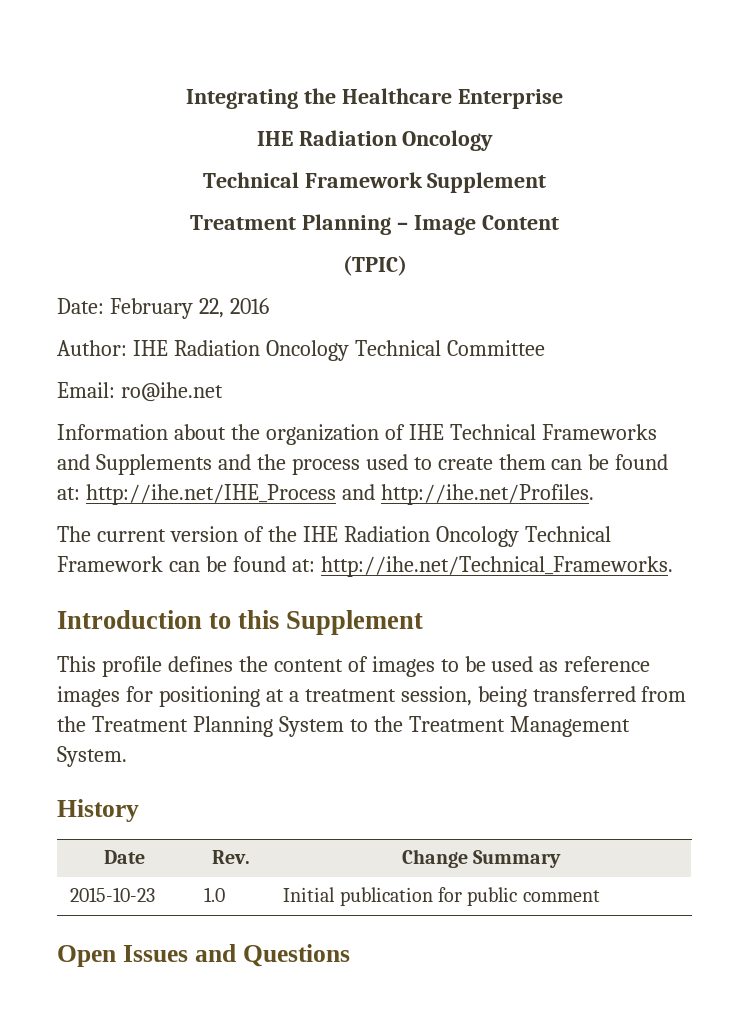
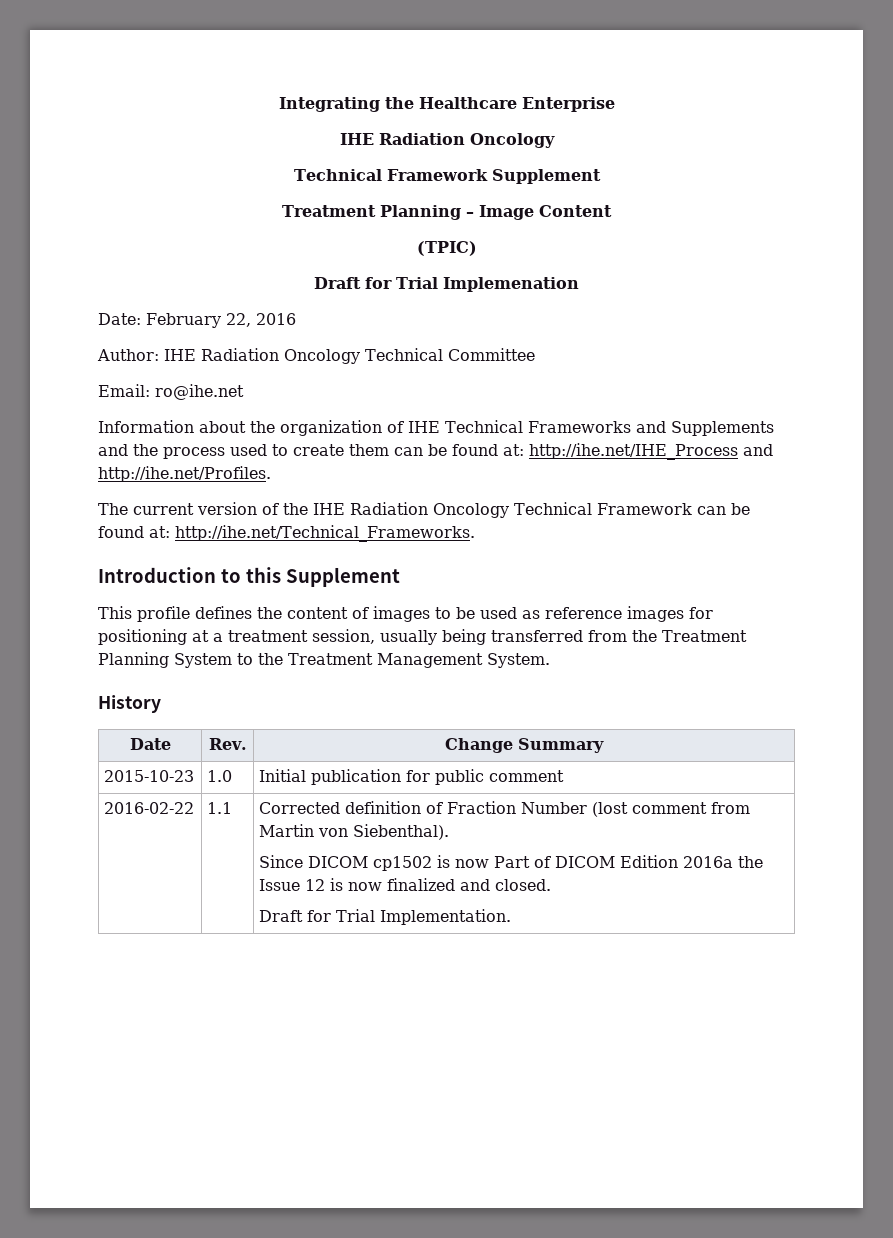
+ Draft for Trial Implemenation
- This profile defines the content of images to be used as reference images for positioning at a treatment session, being transferred from the Treatment Planning System to the Treatment Management System.
+ This profile defines the content of images to be used as reference images for positioning at a treatment session, usually being transferred from the Treatment Planning System to the Treatment Management System.
- Open Issues and Questions
+ 2016-02-22 | 1.1 | Corrected definition of Fraction Number (lost comment from Martin von Siebenthal).
+ Since DICOM cp1502 is now Part of DICOM Edition 2016a the Issue 12 is now finalized and closed.
+ Draft for Trial Implementation.

